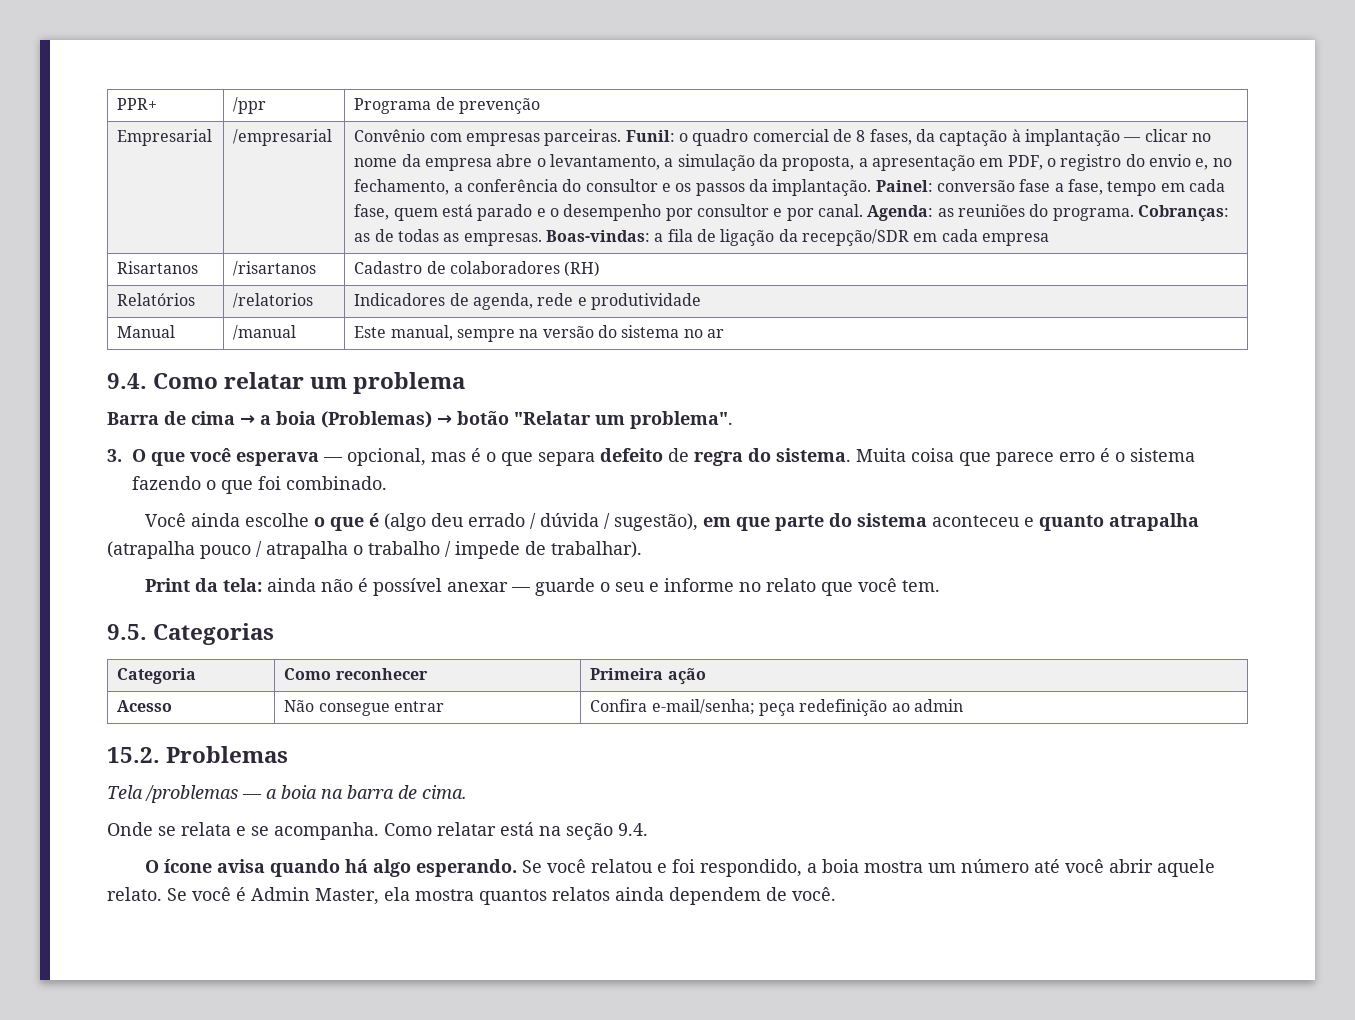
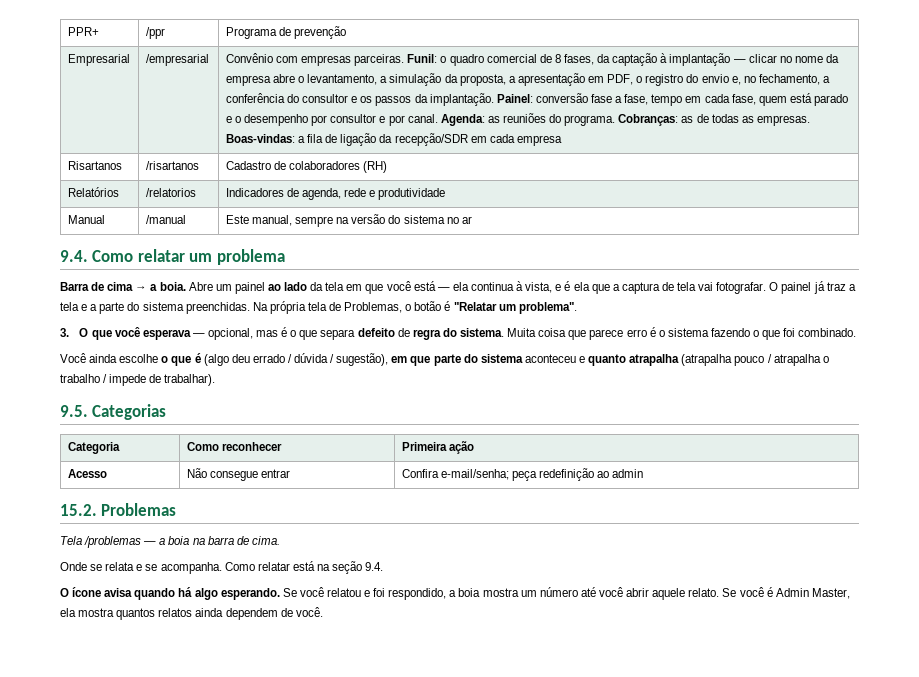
- Barra de cima → a boia (Problemas) → botão "Relatar um problema".
+ Barra de cima → a boia. Abre um painel ao lado da tela em que você está — ela continua à vista, e é ela que a captura de tela vai fotografar. O painel já traz a tela e a parte do sistema preenchidas. Na própria tela de Problemas, o botão é "Relatar um problema".
- Print da tela: ainda não é possível anexar — guarde o seu e informe no relato que você tem.

